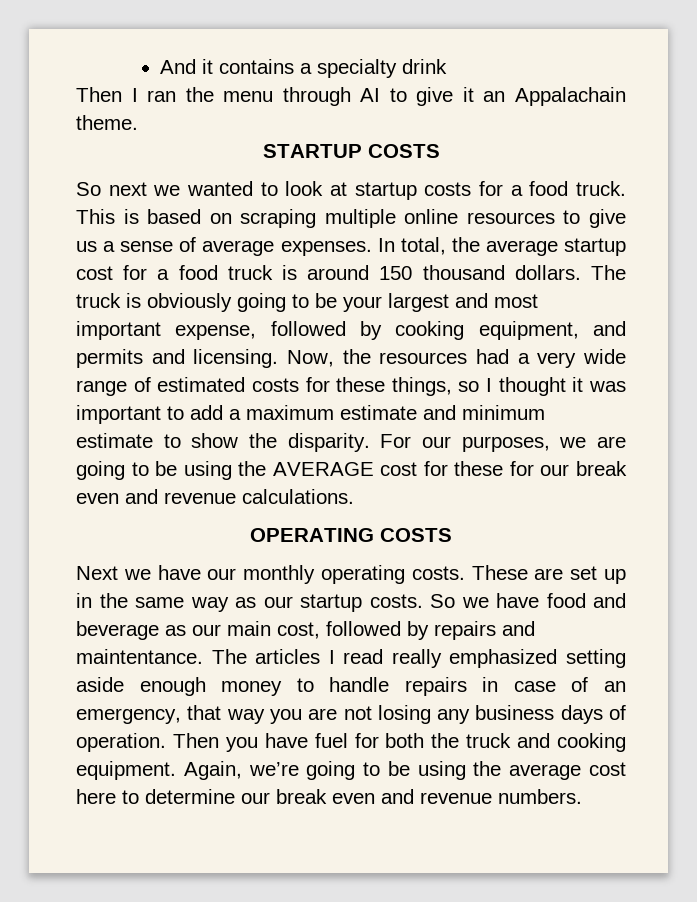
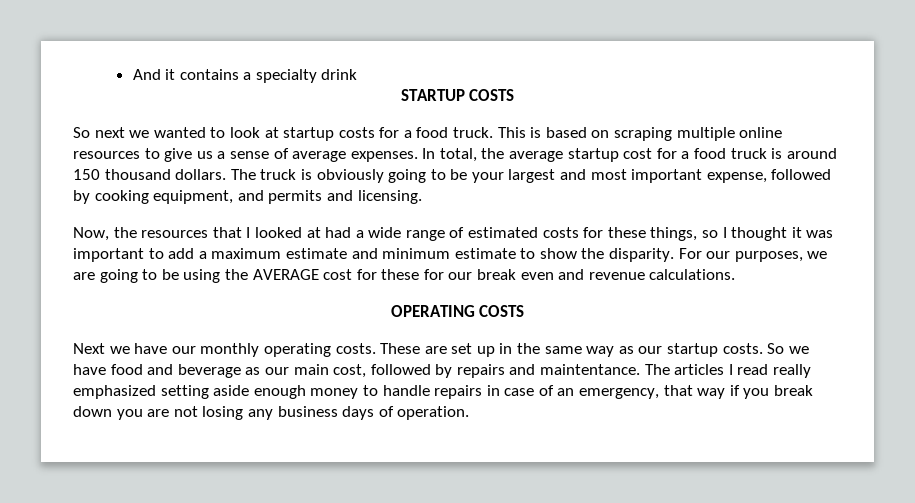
- Then I ran the menu through AI to give it an Appalachain theme.
- The truck is obviously going to be your largest and most important expense, followed by cooking equipment, and permits and licensing. Now, the resources had a very wide range of estimated costs for these things, so I thought it was important to add a maximum estimate and minimum estimate to show the disparity.
+ The truck is obviously going to be your largest and most important expense, followed by cooking equipment, and permits and licensing.
+ Now, the resources that I looked at had a wide range of estimated costs for these things, so I thought it was important to add a maximum estimate and minimum estimate to show the disparity.
- The articles I read really emphasized setting aside enough money to handle repairs in case of an emergency, that way you are not losing any business days of operation. Then you have fuel for both the truck and cooking equipment. Again, we’re going to be using the average cost here to determine our break even and revenue numbers.
+ The articles I read really emphasized setting aside enough money to handle repairs in case of an emergency, that way if you break down you are not losing any business days of operation.

